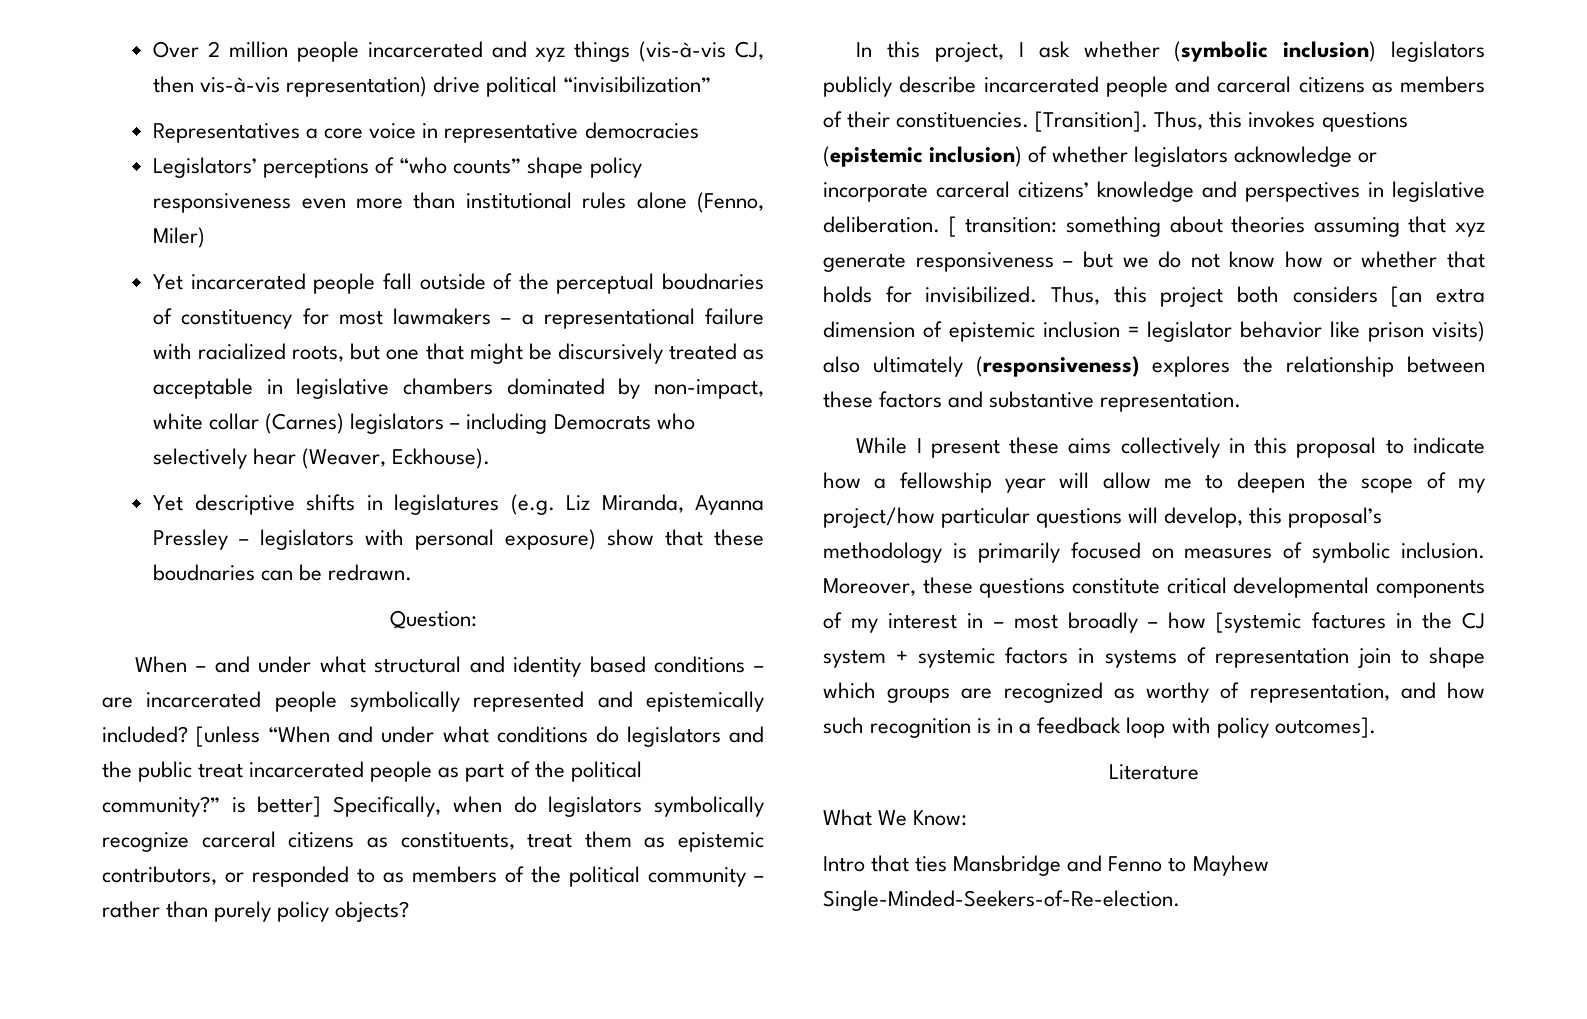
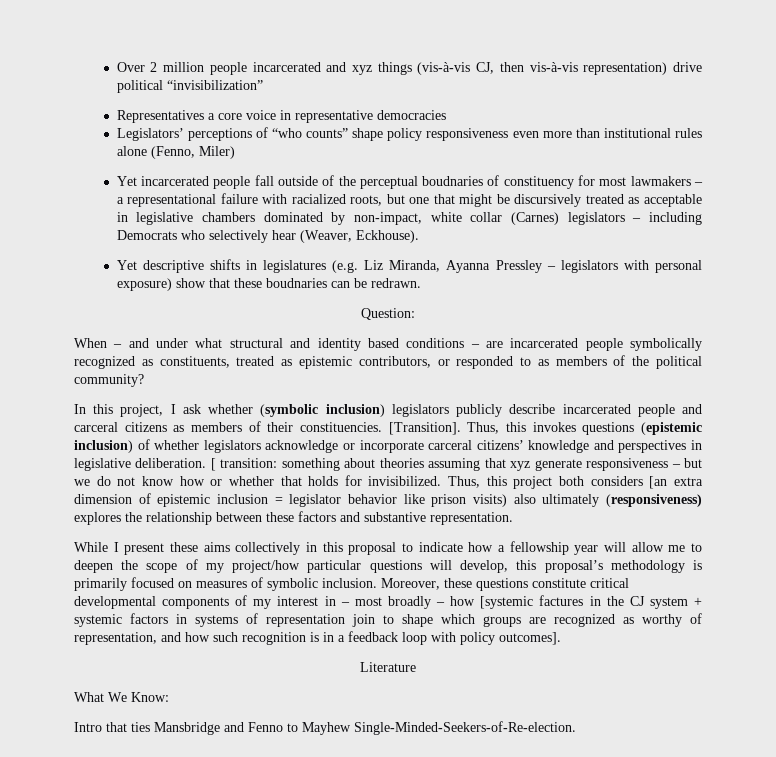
- When – and under what structural and identity based conditions – are incarcerated people symbolically represented and epistemically included? [unless “When and under what conditions do legislators and the public treat incarcerated people as part of the political community?” is better] Specifically, when do legislators symbolically recognize carceral citizens as constituents, treat them as epistemic contributors, or responded to as members of the political community – rather than purely policy objects?
+ When – and under what structural and identity based conditions – are incarcerated people symbolically recognized as constituents, treated as epistemic contributors, or responded to as members of the political community?

